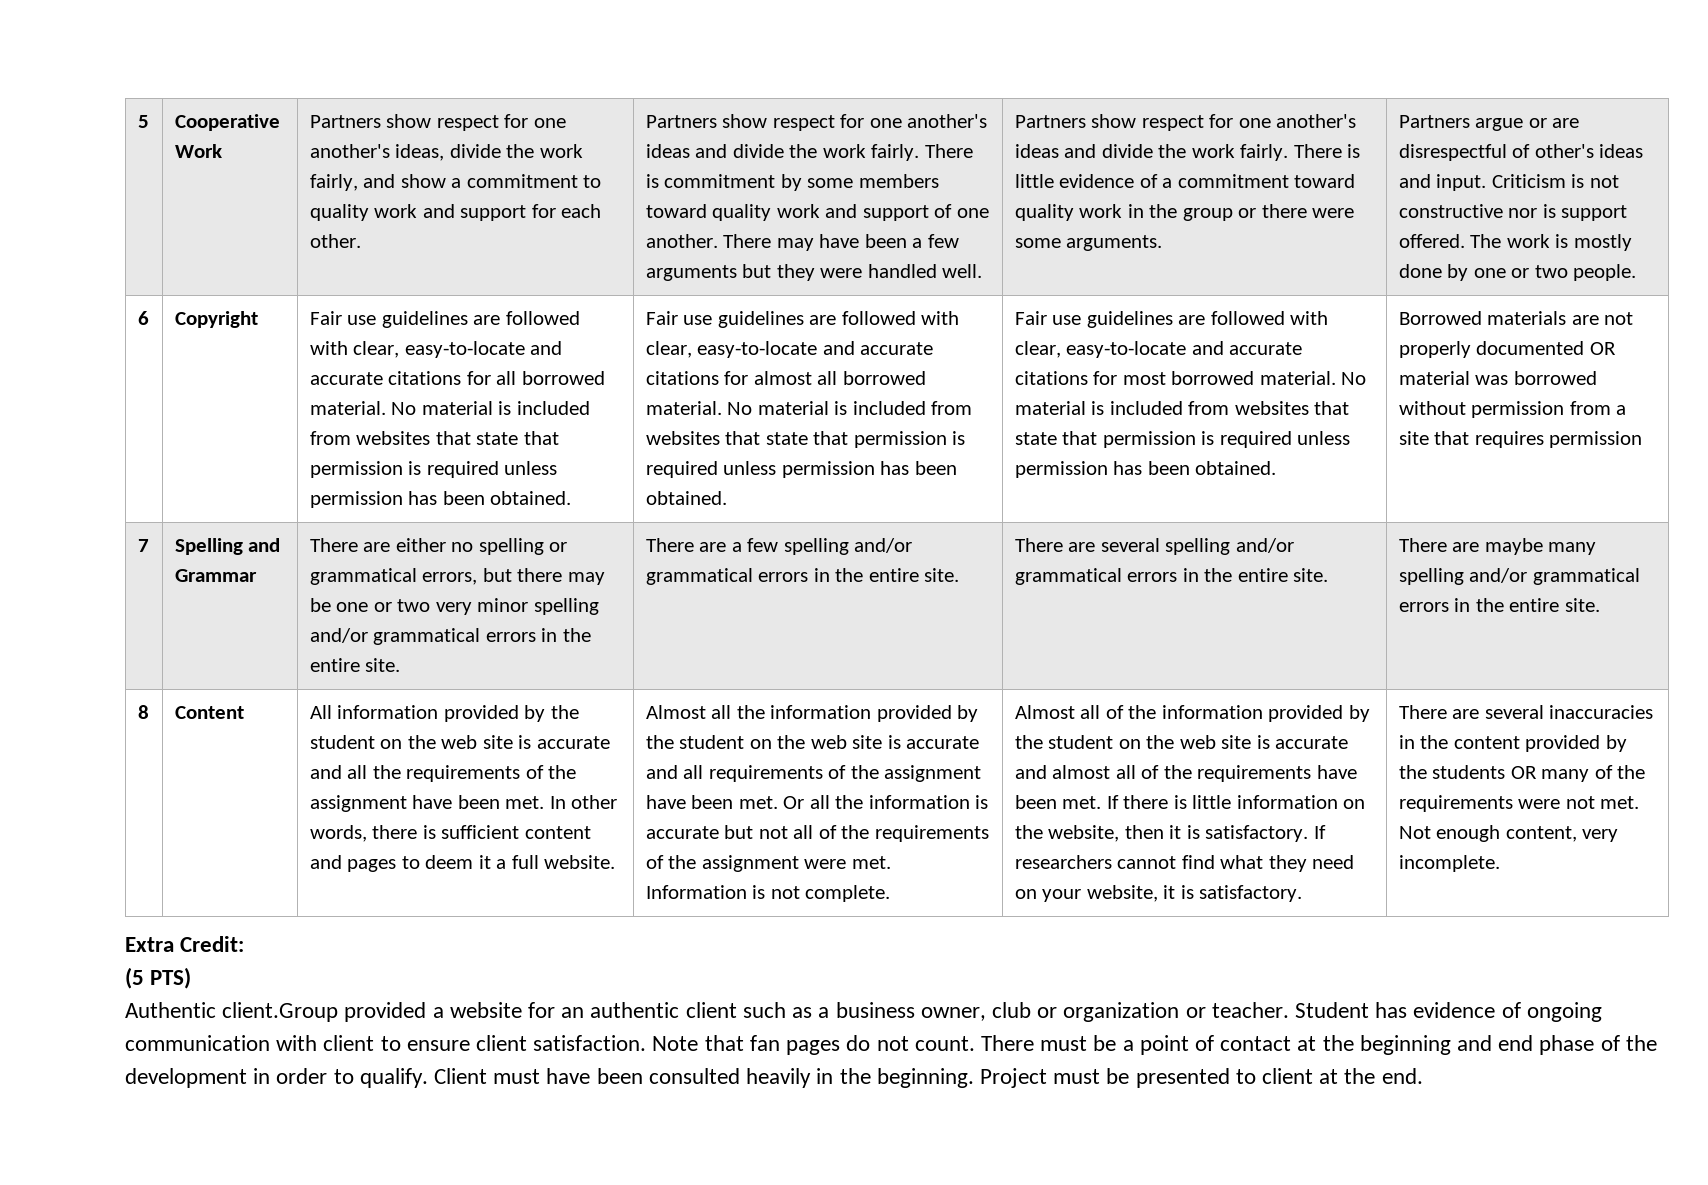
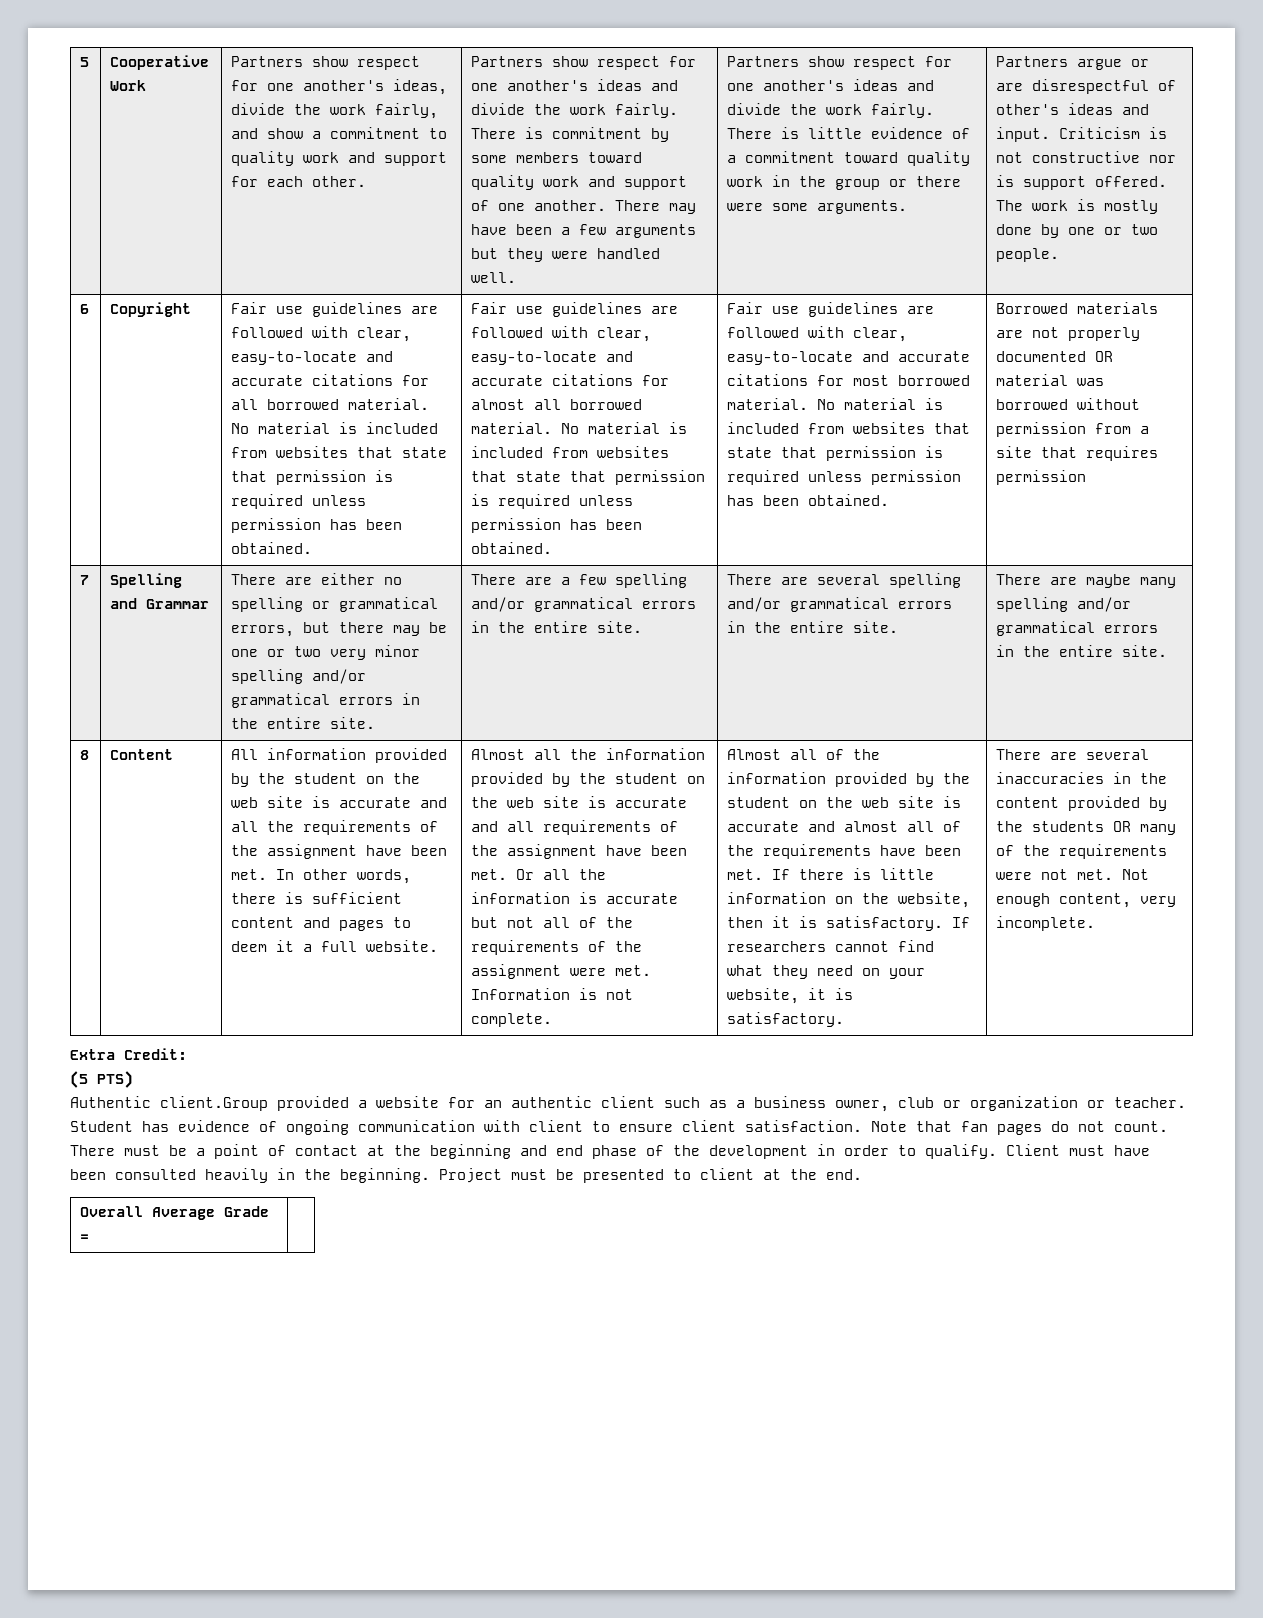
+ Overall Average Grade = |

